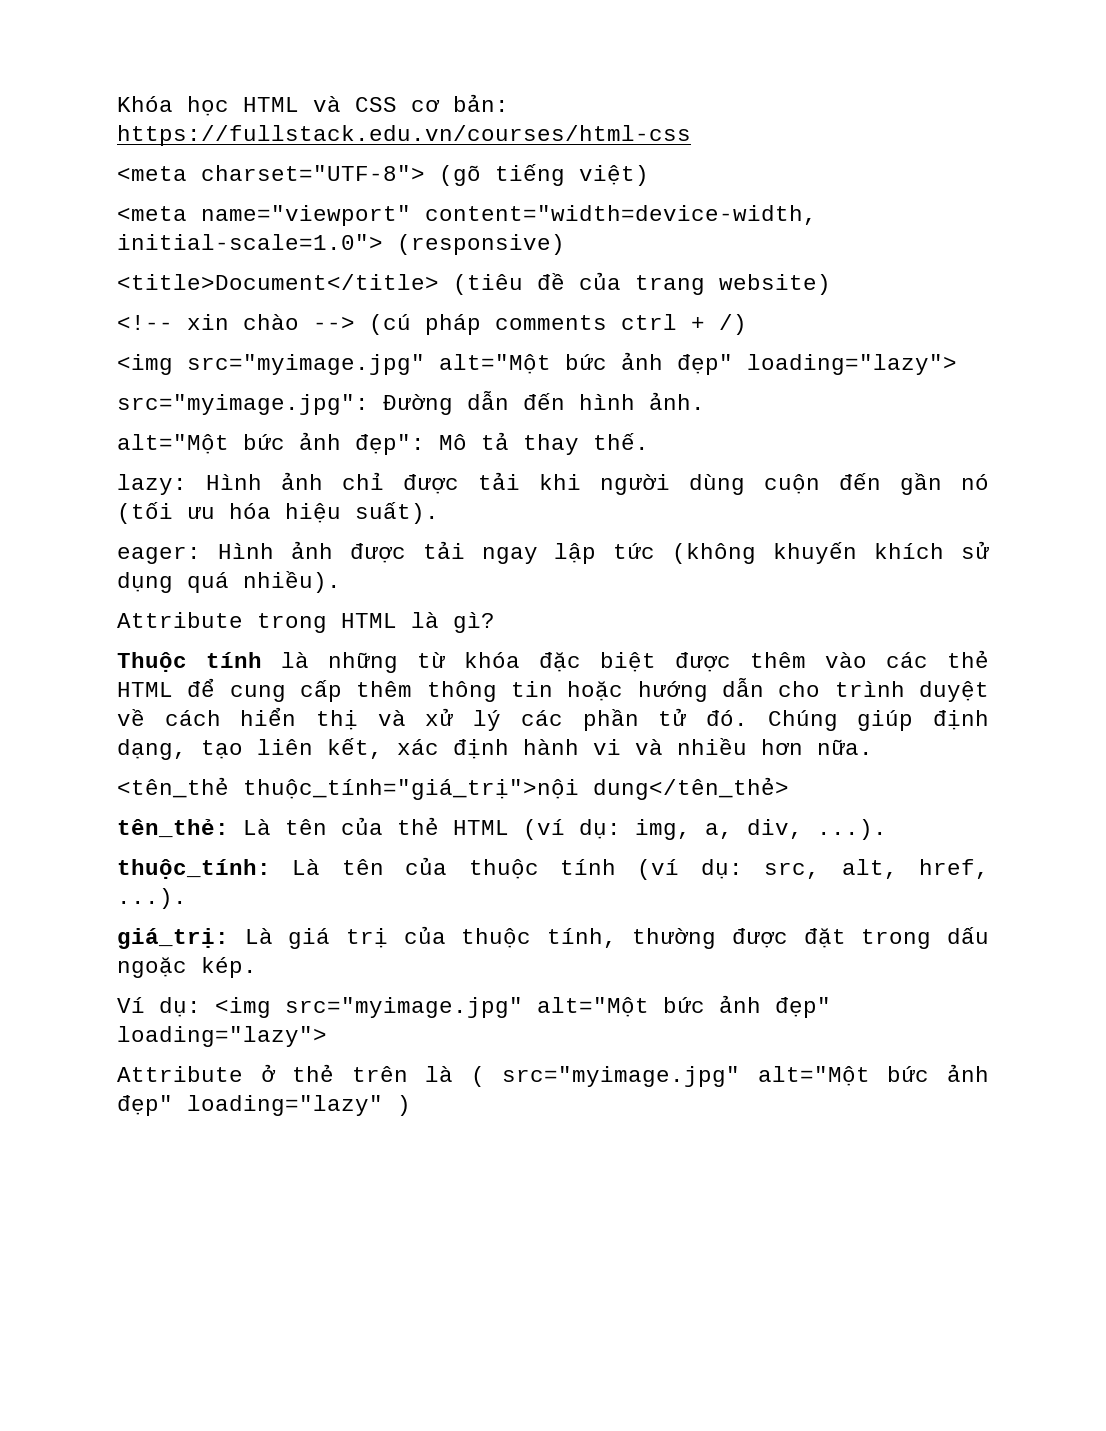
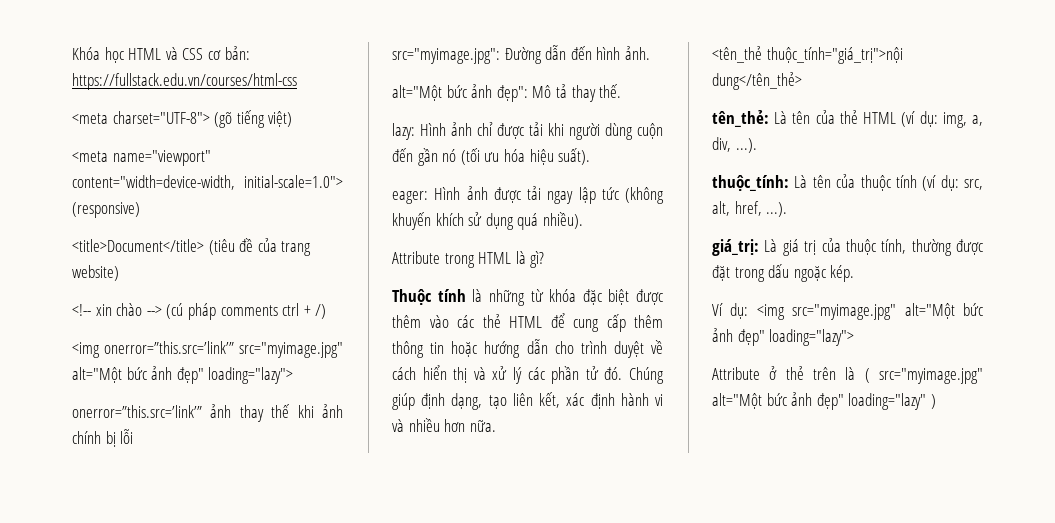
  <!-- xin chào --> (cú pháp comments ctrl + /)
- <img src="myimage.jpg" alt="Một bức ảnh đẹp" loading="lazy">
+ <img onerror=”this.src=’link’” src="myimage.jpg" alt="Một bức ảnh đẹp" loading="lazy">
+ onerror=”this.src=’link’” ảnh thay thế khi ảnh chính bị lỗi

